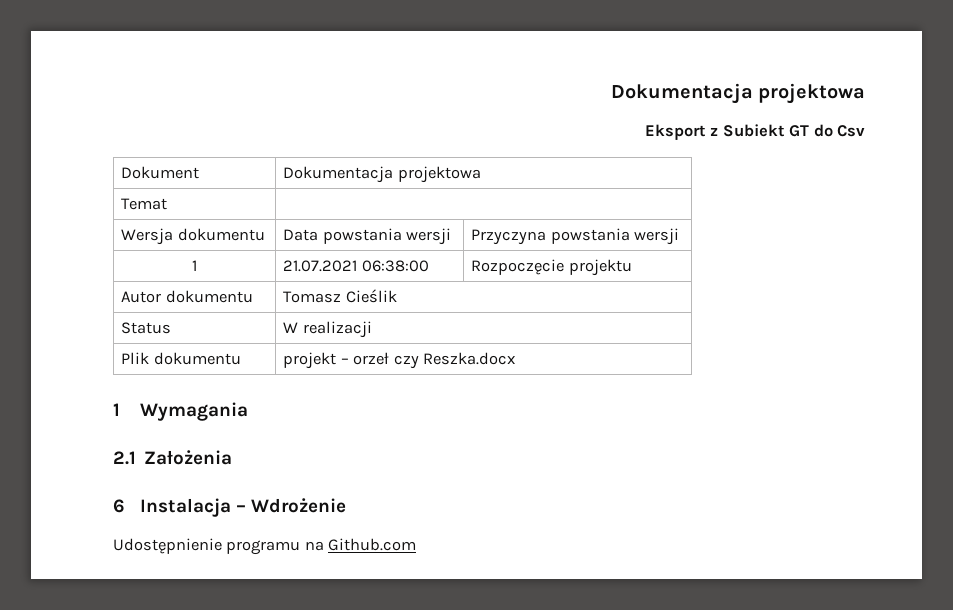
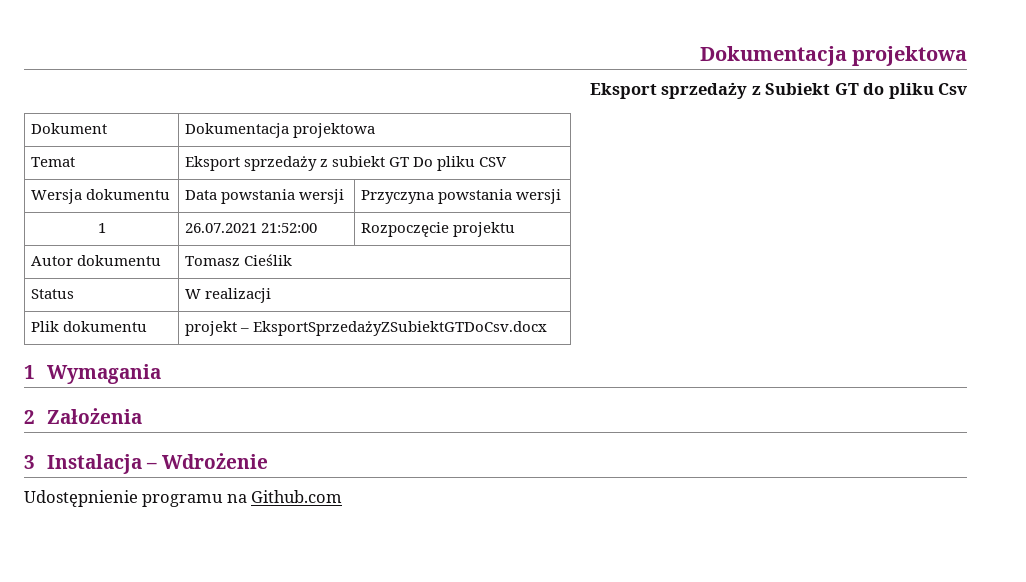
- Eksport z Subiekt GT do Csv
+ Eksport sprzedaży z Subiekt GT do pliku Csv
- Temat |
+ Temat | Eksport sprzedaży z subiekt GT Do pliku CSV
- 1 | 21.07.2021 06:38:00 | Rozpoczęcie projektu
+ 1 | 26.07.2021 21:52:00 | Rozpoczęcie projektu
- Plik dokumentu | projekt – orzeł czy Reszka.docx
+ Plik dokumentu | projekt – EksportSprzedażyZSubiektGTDoCsv.docx
- 2.1 Założenia
+ 2 Założenia
- 6 Instalacja – Wdrożenie
+ 3 Instalacja – Wdrożenie

